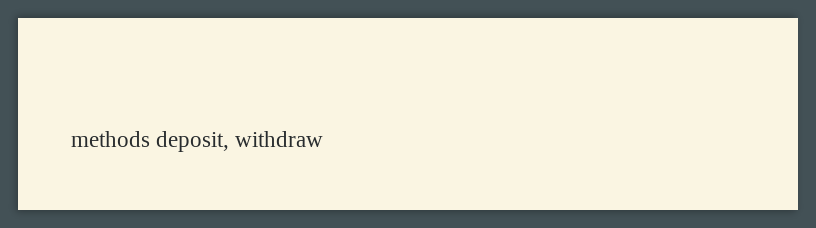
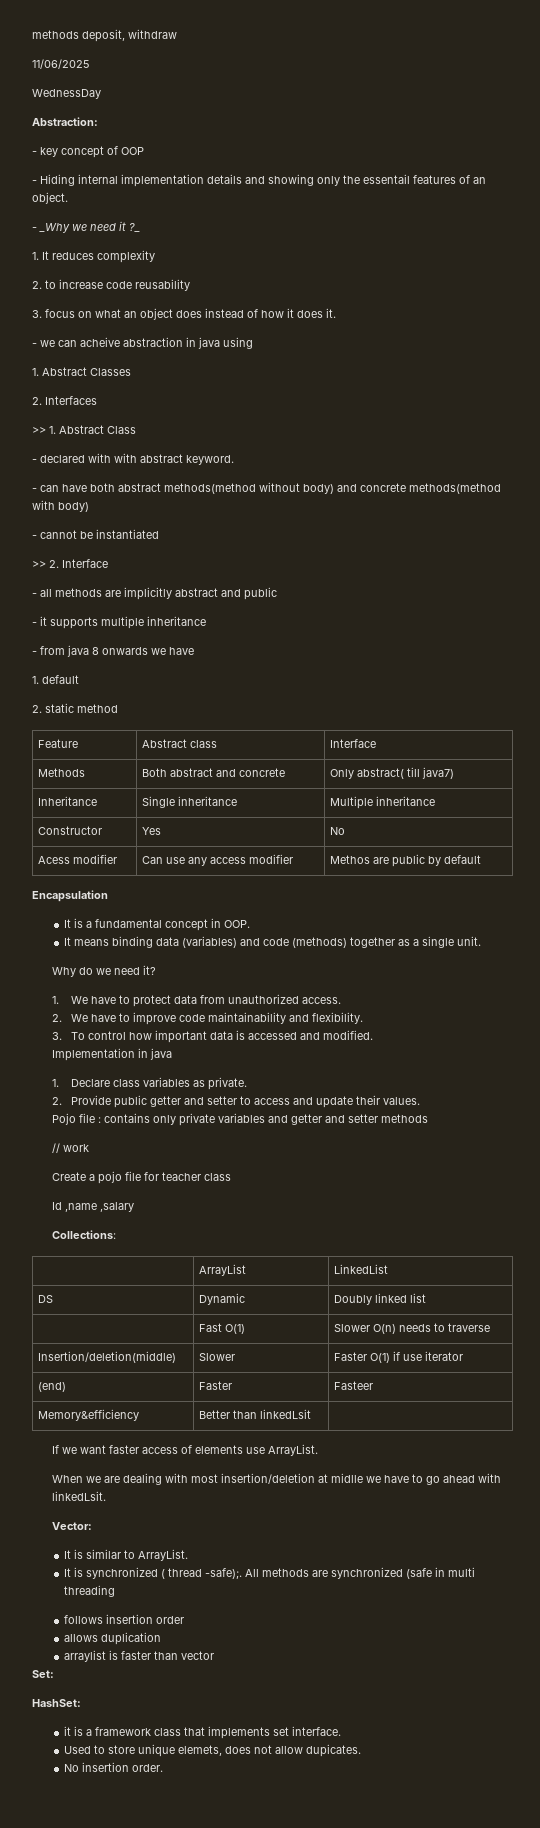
+ 11/06/2025
+ WednessDay
+ Abstraction:
+ - key concept of OOP
+ - Hiding internal implementation details and showing only the essentail features of an object.
+ - _Why we need it ?_
+ 1. It reduces complexity
+ 2. to increase code reusability
+ 3. focus on what an object does instead of how it does it.
+ - we can acheive abstraction in java using
+ 1. Abstract Classes
+ 2. Interfaces
+ >> 1. Abstract Class
+ - declared with with abstract keyword.
+ - can have both abstract methods(method without body) and concrete methods(method with body)
+ - cannot be instantiated
+ >> 2. Interface
+ - all methods are implicitly abstract and public
+ - it supports multiple inheritance
+ - from java 8 onwards we have
+ 1. default
+ 2. static method
+ Feature | Abstract class | Interface
+ Methods | Both abstract and concrete | Only abstract( till java7)
+ Inheritance | Single inheritance | Multiple inheritance
+ Constructor | Yes | No
+ Acess modifier | Can use any access modifier | Methos are public by default
+ Encapsulation
+ It is a fundamental concept in OOP.
+ It means binding data (variables) and code (methods) together as a single unit.
+ Why do we need it?
+ 1. We have to protect data from unauthorized access.
+ 2. We have to improve code maintainability and flexibility.
+ 3. To control how important data is accessed and modified.
+ Implementation in java
+ 1. Declare class variables as private.
+ 2. Provide public getter and setter to access and update their values.
+ Pojo file : contains only private variables and getter and setter methods
+ // work
+ Create a pojo file for teacher class
+ Id ,name ,salary
+ Collections:
+ | ArrayList | LinkedList
+ DS | Dynamic | Doubly linked list
+ | Fast O(1) | Slower O(n) needs to traverse
+ Insertion/deletion(middle) | Slower | Faster O(1) if use iterator
+ (end) | Faster | Fasteer
+ Memory&efficiency | Better than linkedLsit |
+ If we want faster access of elements use ArrayList.
+ When we are dealing with most insertion/deletion at midlle we have to go ahead with linkedLsit.
+ Vector:
+ It is similar to ArrayList.
+ It is synchronized ( thread -safe);. All methods are synchronized (safe in multi threading
+ follows insertion order
+ allows duplication
+ arraylist is faster than vector
+ Set:
+ HashSet:
+ it is a framework class that implements set interface.
+ Used to store unique elemets, does not allow dupicates.
+ No insertion order.

